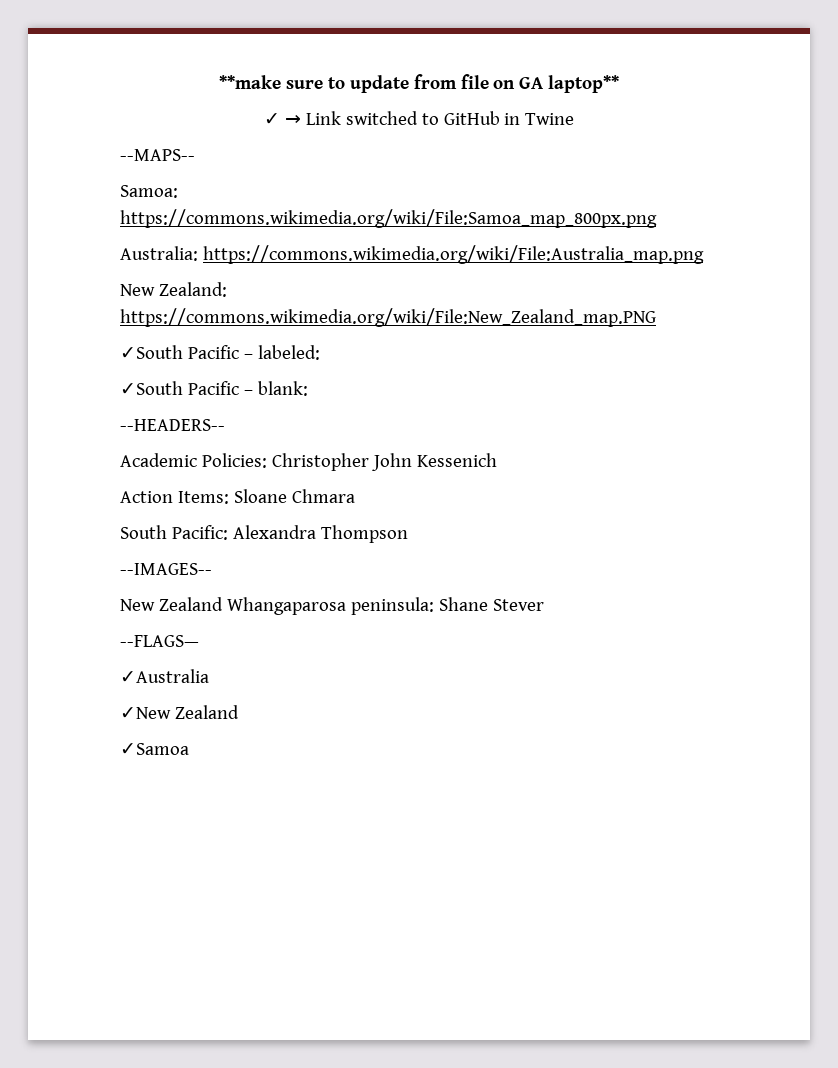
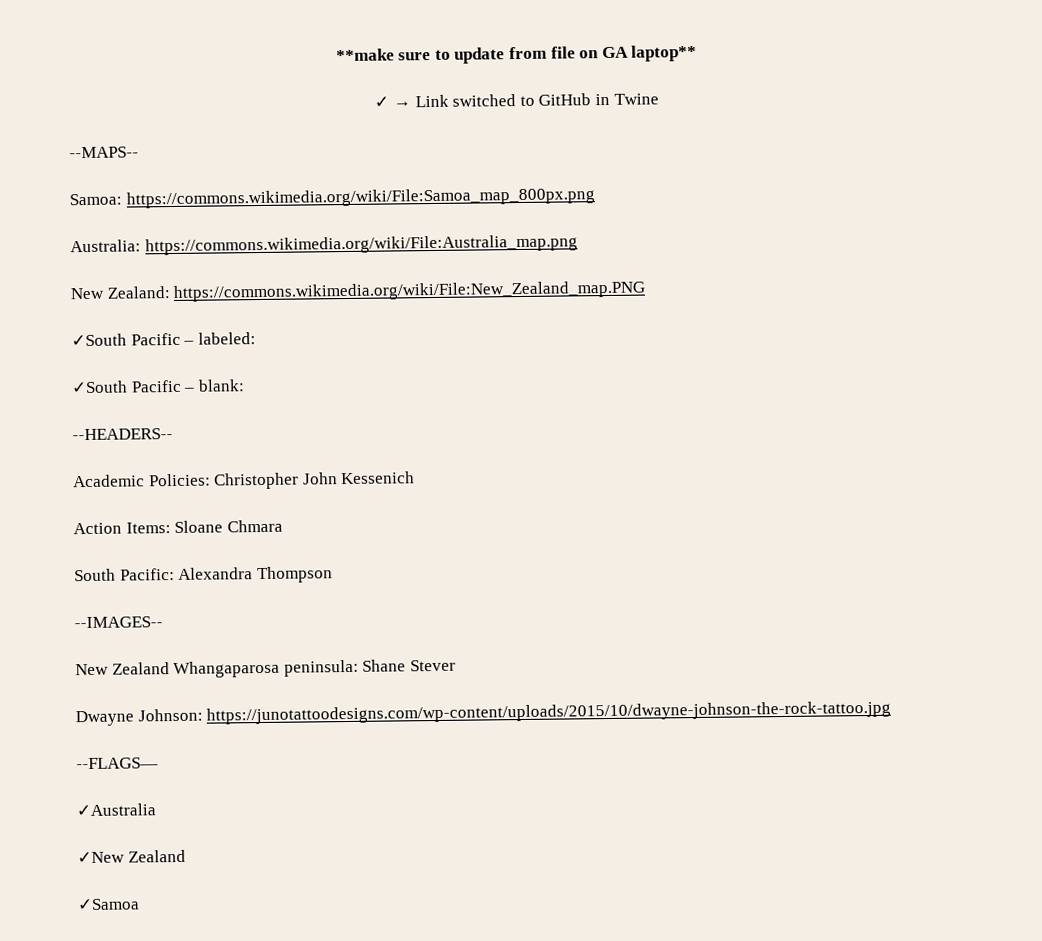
+ Dwayne Johnson: https://junotattoodesigns.com/wp-content/uploads/2015/10/dwayne-johnson-the-rock-tattoo.jpg

